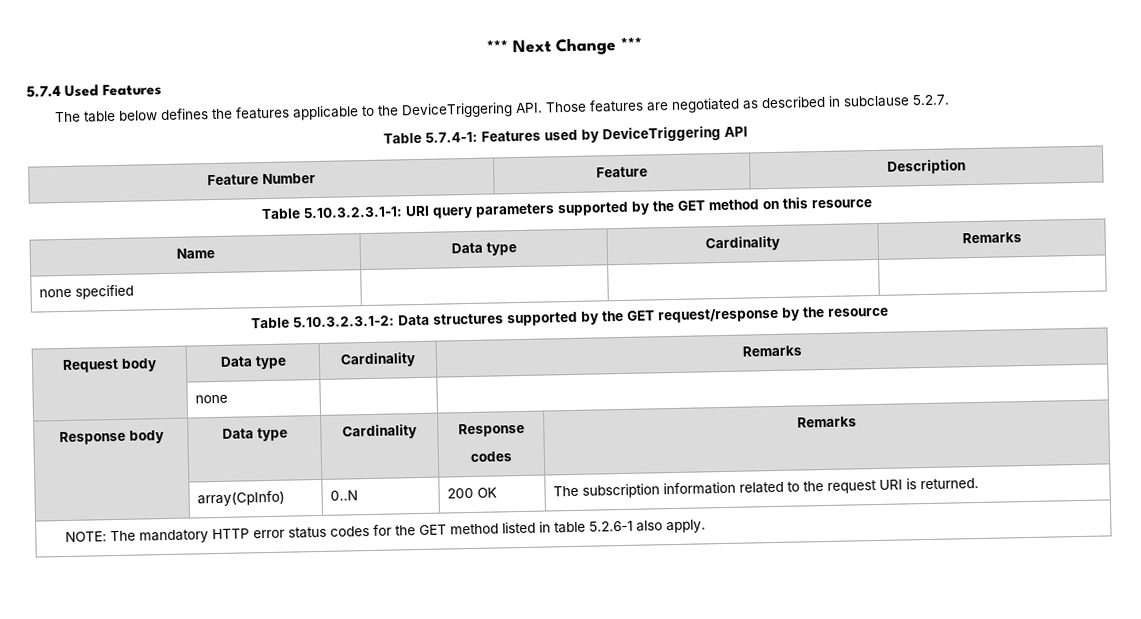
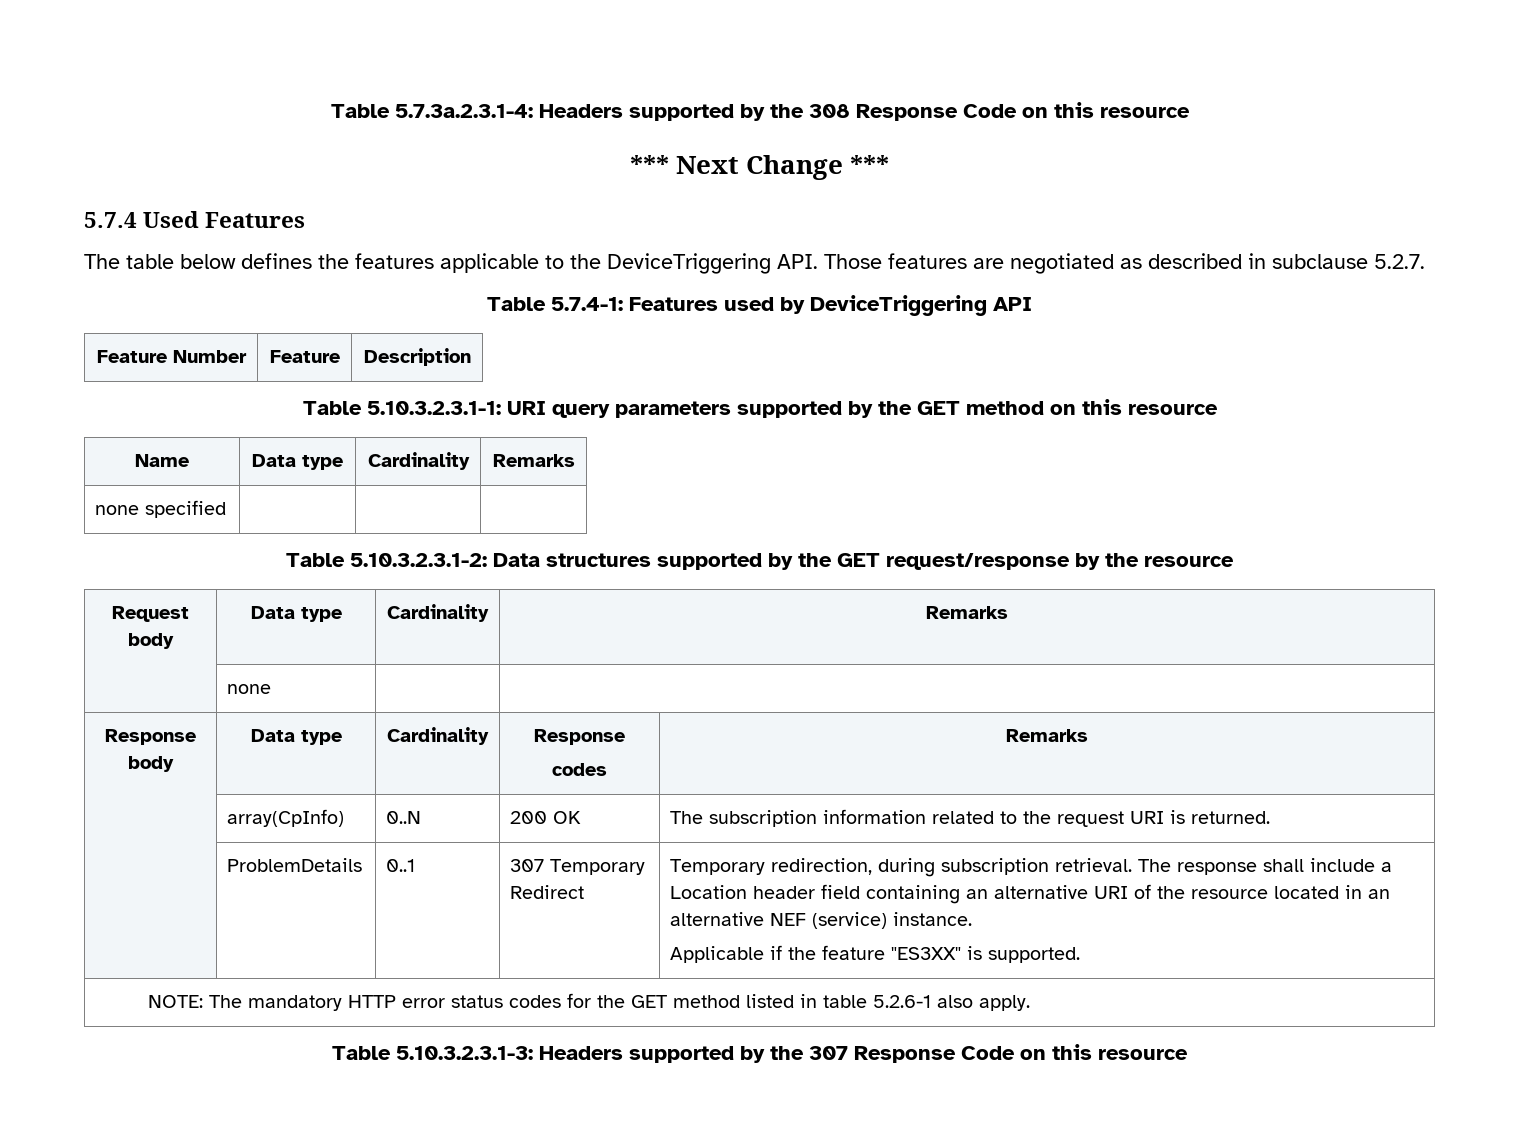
+ Table 5.7.3a.2.3.1-4: Headers supported by the 308 Response Code on this resource
+ | ProblemDetails | 0..1 | 307 Temporary Redirect | Temporary redirection, during subscription retrieval. The response shall include a Location header field containing an alternative URI of the resource located in an alternative NEF (service) instance.
+ Applicable if the feature "ES3XX" is supported.
+ Table 5.10.3.2.3.1-3: Headers supported by the 307 Response Code on this resource

